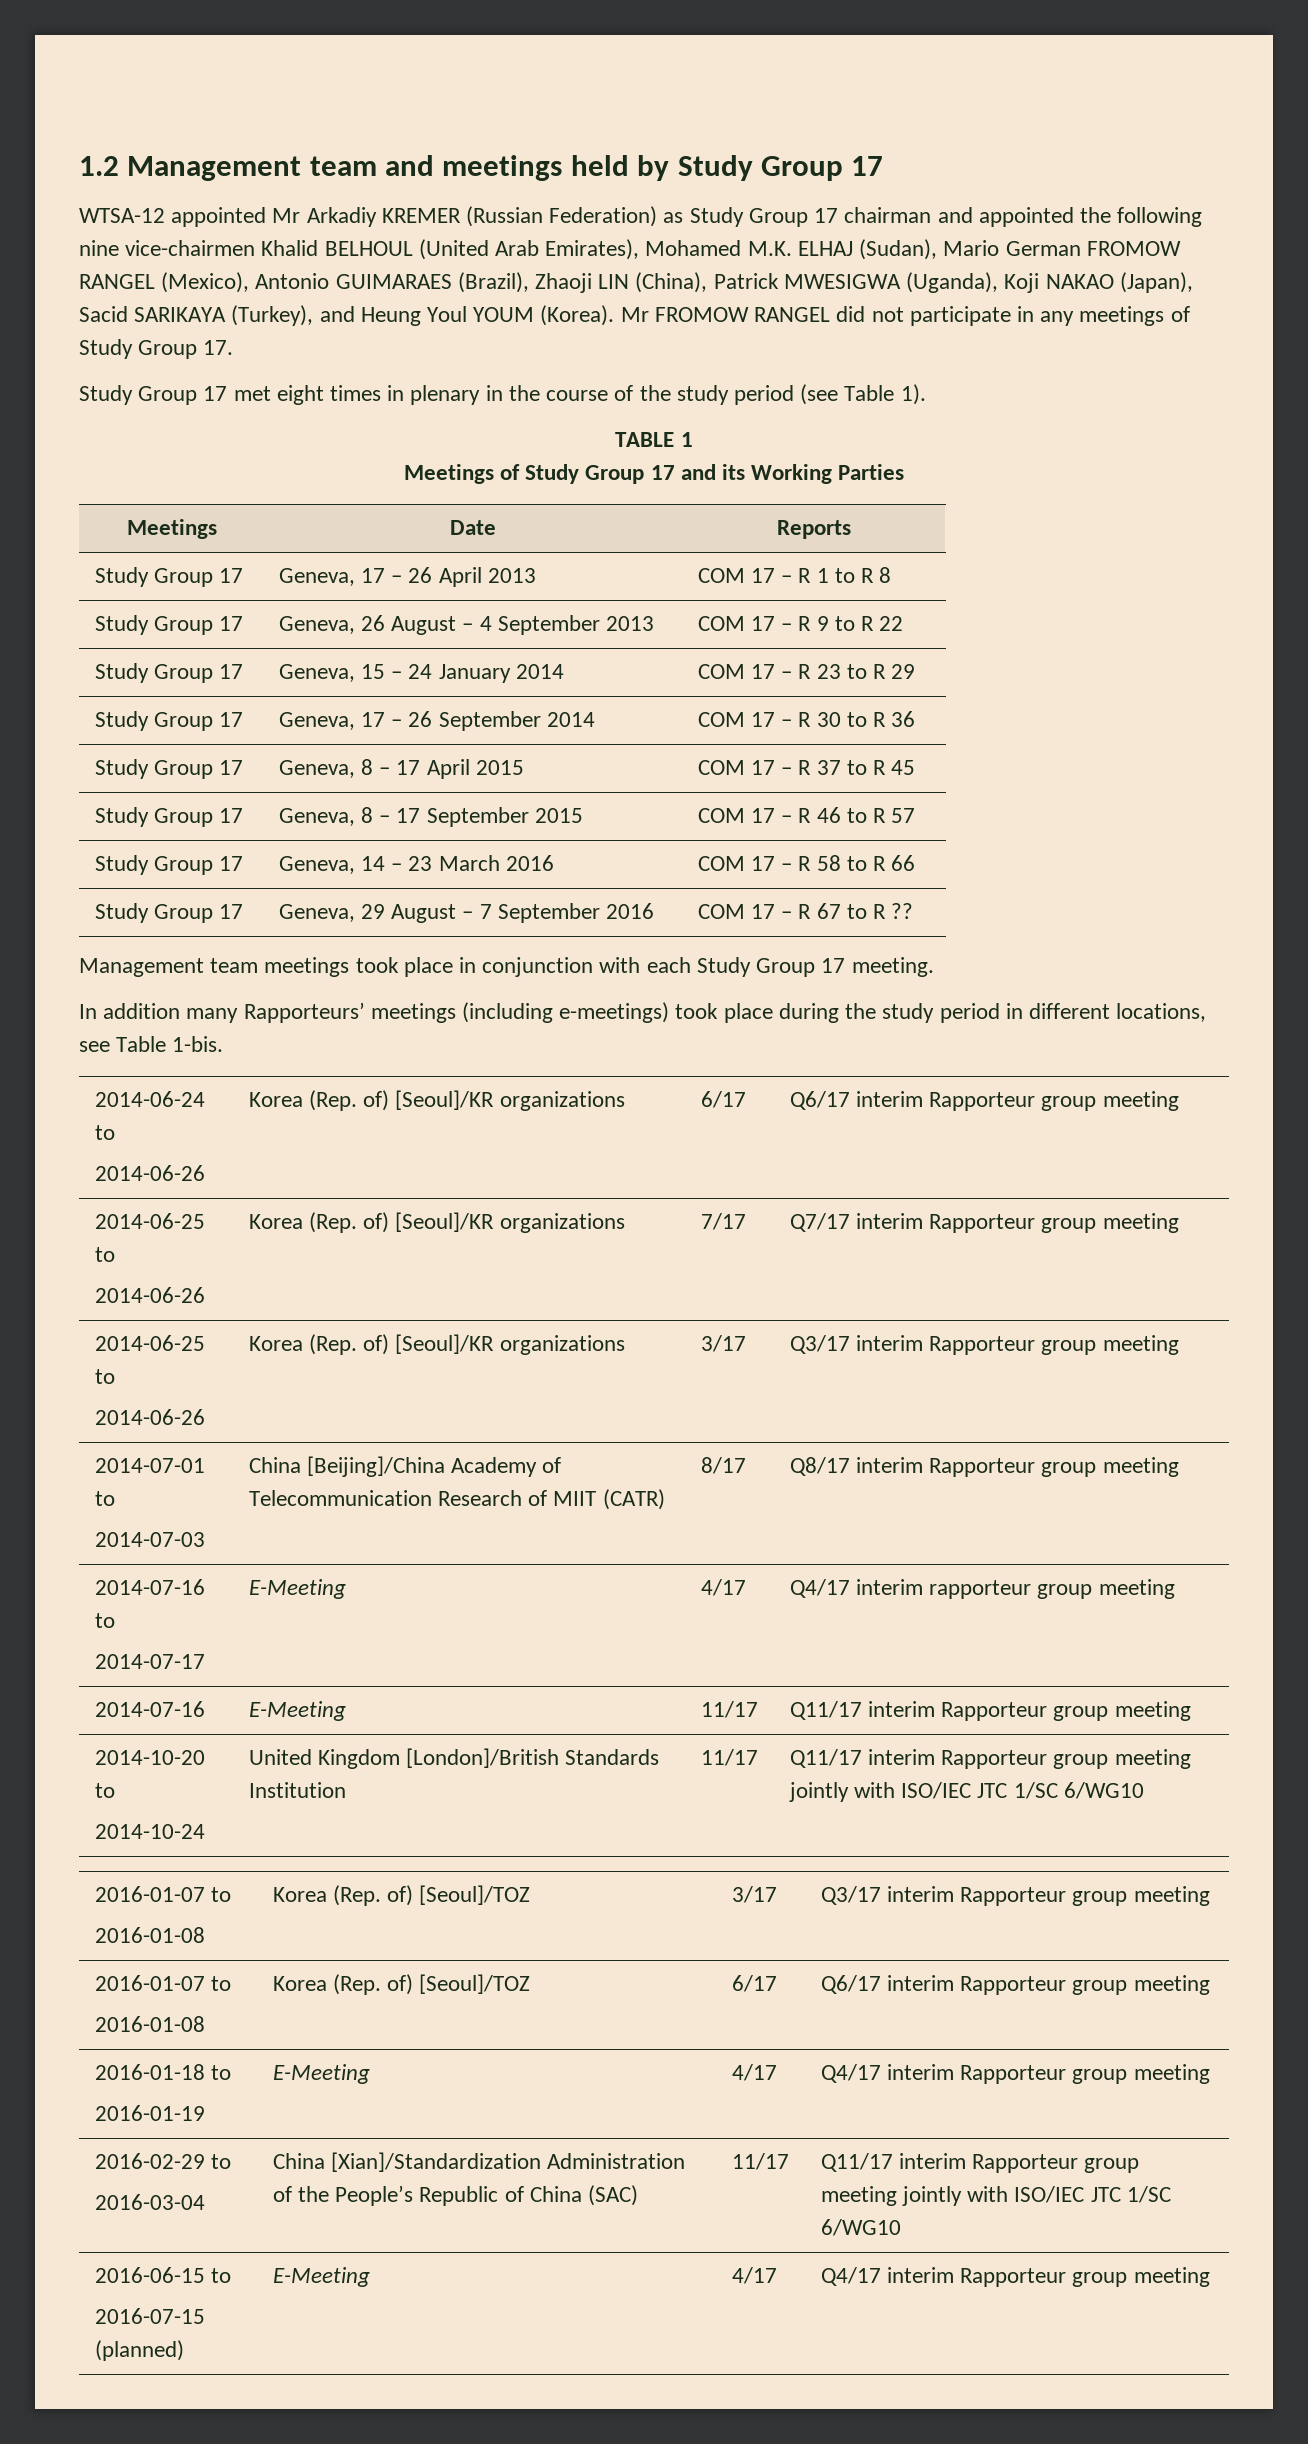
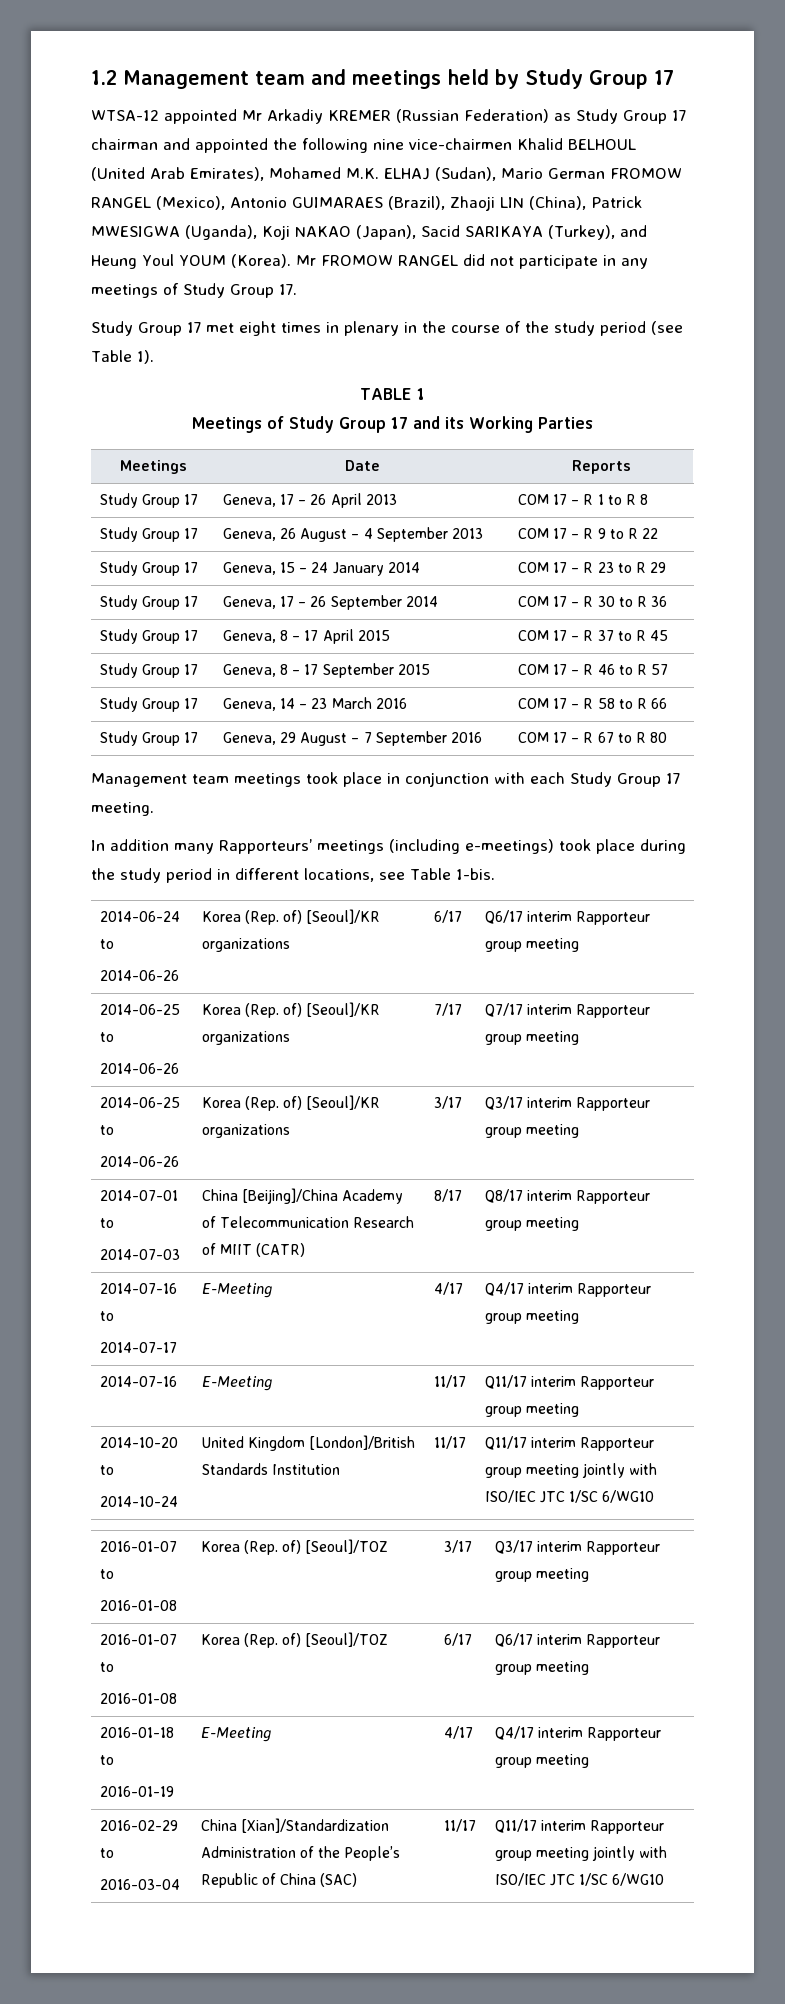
- Study Group 17 | Geneva, 29 August – 7 September 2016 | COM 17 – R 67 to R ??
+ Study Group 17 | Geneva, 29 August – 7 September 2016 | COM 17 – R 67 to R 80
  2014-07-16 to
- 2014-07-17 | E-Meeting | 4/17 | Q4/17 interim rapporteur group meeting
+ 2014-07-17 | E-Meeting | 4/17 | Q4/17 interim Rapporteur group meeting
- 2016-06-15 to
- 2016-07-15 (planned) | E-Meeting | 4/17 | Q4/17 interim Rapporteur group meeting

